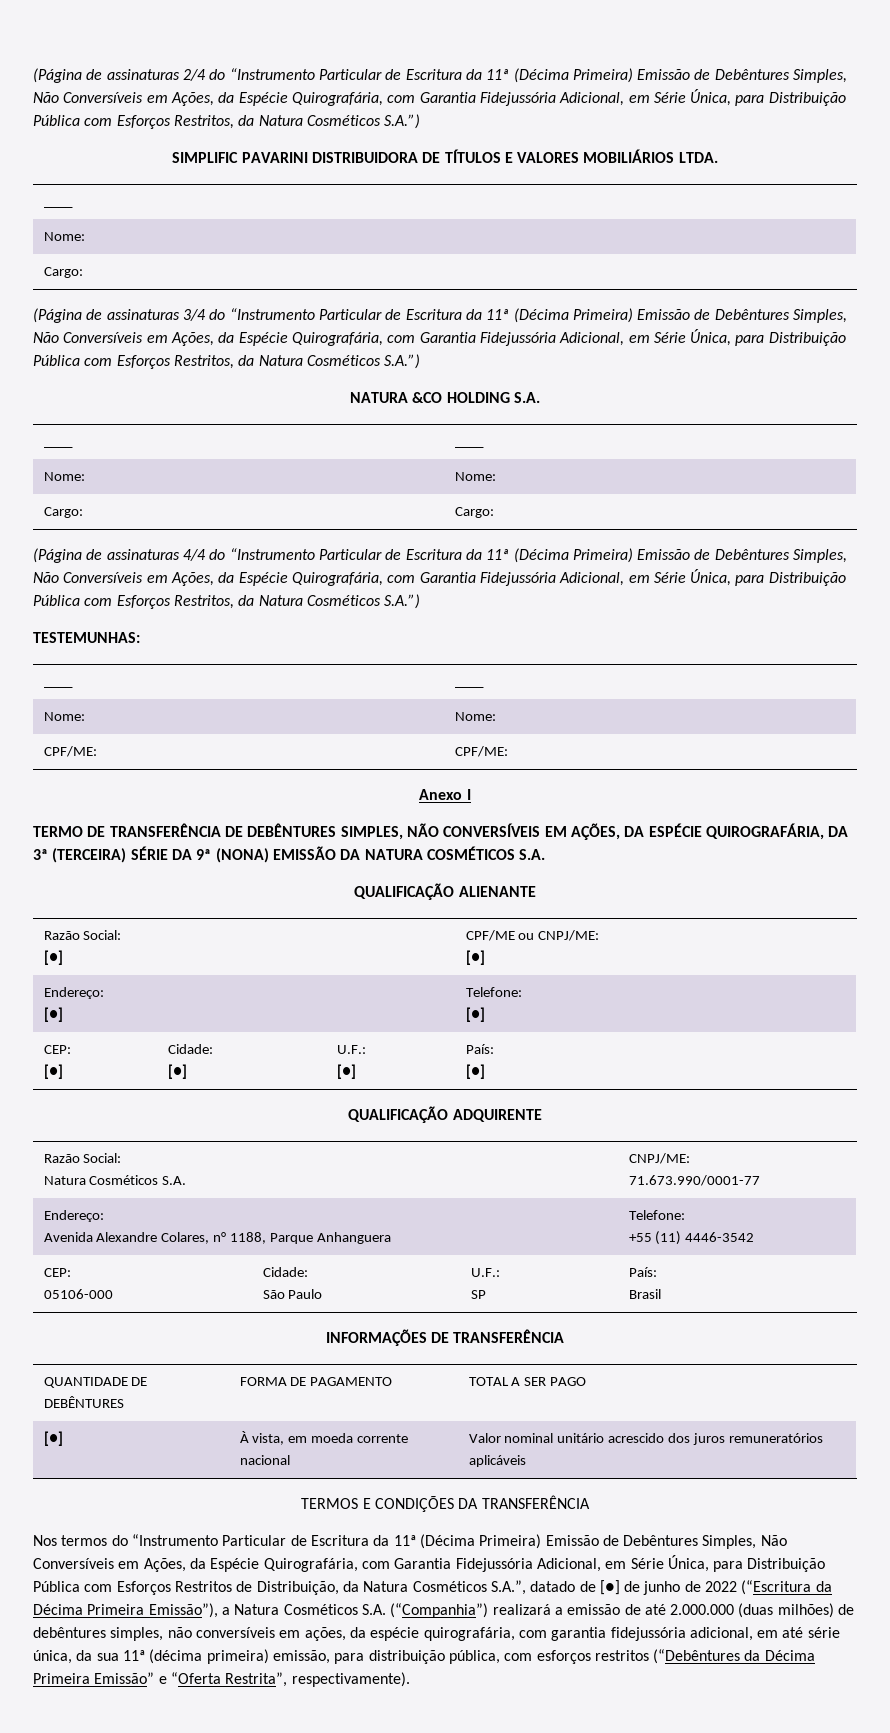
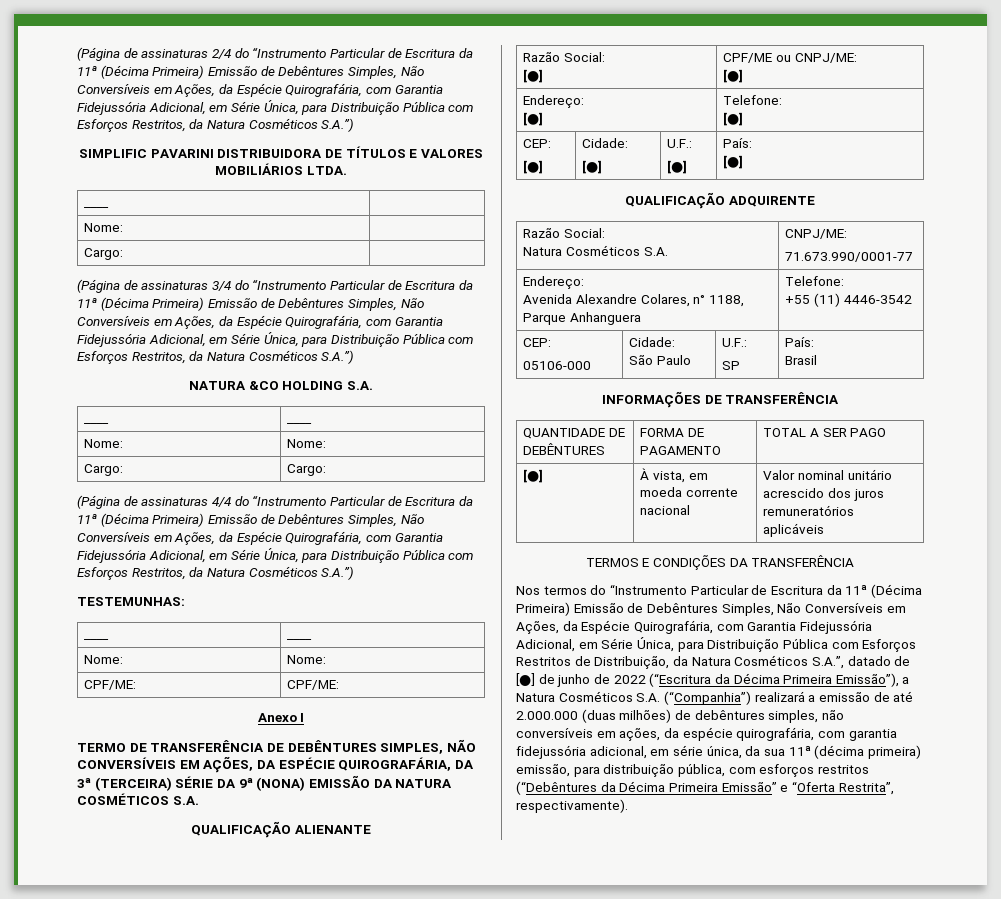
- Nos termos do “Instrumento Particular de Escritura da 11ª (Décima Primeira) Emissão de Debêntures Simples, Não Conversíveis em Ações, da Espécie Quirografária, com Garantia Fidejussória Adicional, em Série Única, para Distribuição Pública com Esforços Restritos de Distribuição, da Natura Cosméticos S.A.”, datado de [●] de junho de 2022 (“Escritura da Décima Primeira Emissão”), a Natura Cosméticos S.A. (“Companhia”) realizará a emissão de até 2.000.000 (duas milhões) de debêntures simples, não conversíveis em ações, da espécie quirografária, com garantia fidejussória adicional, em até série única, da sua 11ª (décima primeira) emissão, para distribuição pública, com esforços restritos (“Debêntures da Décima Primeira Emissão” e “Oferta Restrita”, respectivamente).
+ Nos termos do “Instrumento Particular de Escritura da 11ª (Décima Primeira) Emissão de Debêntures Simples, Não Conversíveis em Ações, da Espécie Quirografária, com Garantia Fidejussória Adicional, em Série Única, para Distribuição Pública com Esforços Restritos de Distribuição, da Natura Cosméticos S.A.”, datado de [●] de junho de 2022 (“Escritura da Décima Primeira Emissão”), a Natura Cosméticos S.A. (“Companhia”) realizará a emissão de até 2.000.000 (duas milhões) de debêntures simples, não conversíveis em ações, da espécie quirografária, com garantia fidejussória adicional, em série única, da sua 11ª (décima primeira) emissão, para distribuição pública, com esforços restritos (“Debêntures da Décima Primeira Emissão” e “Oferta Restrita”, respectivamente).

